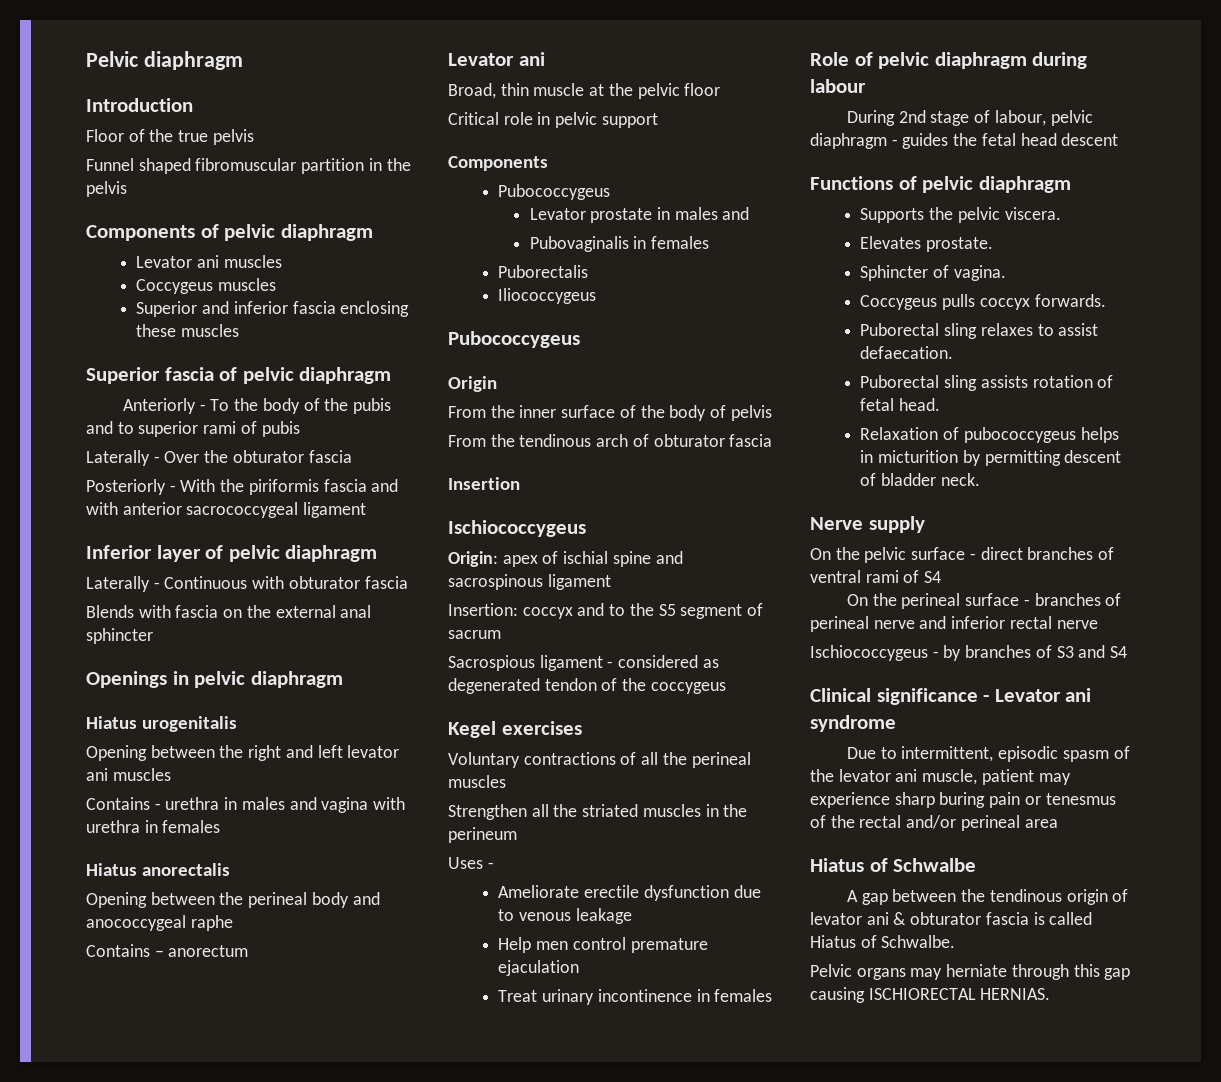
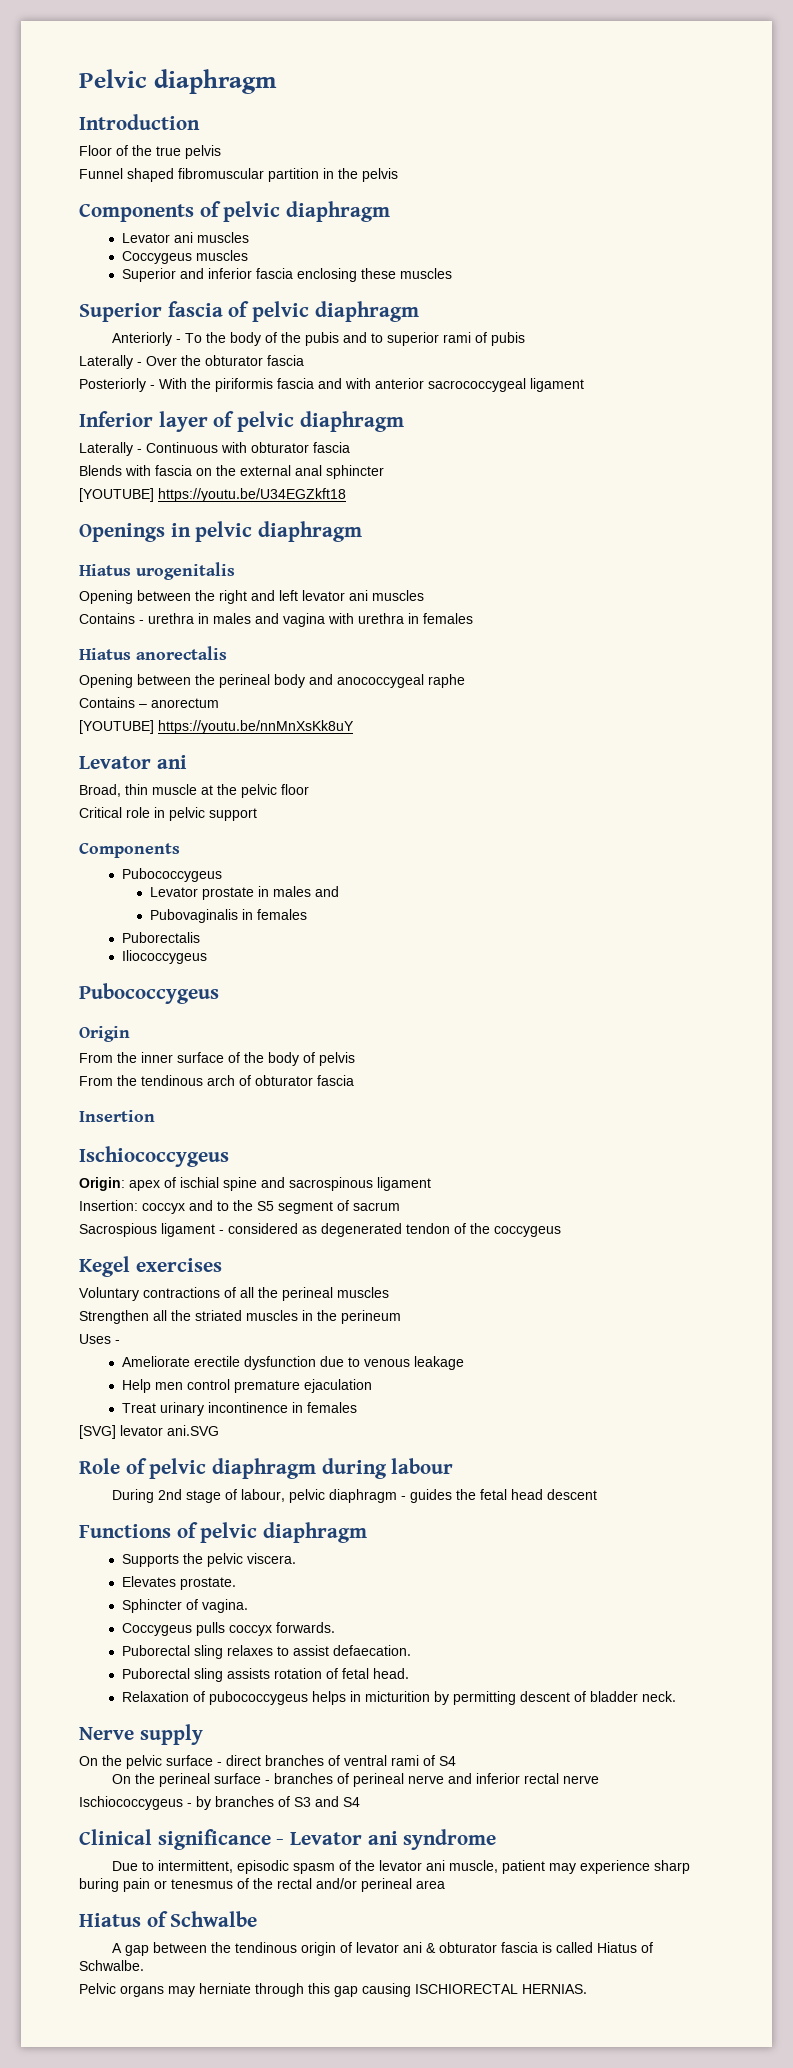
+ [YOUTUBE] https://youtu.be/U34EGZkft18
+ [YOUTUBE] https://youtu.be/nnMnXsKk8uY
+ [SVG] levator ani.SVG

